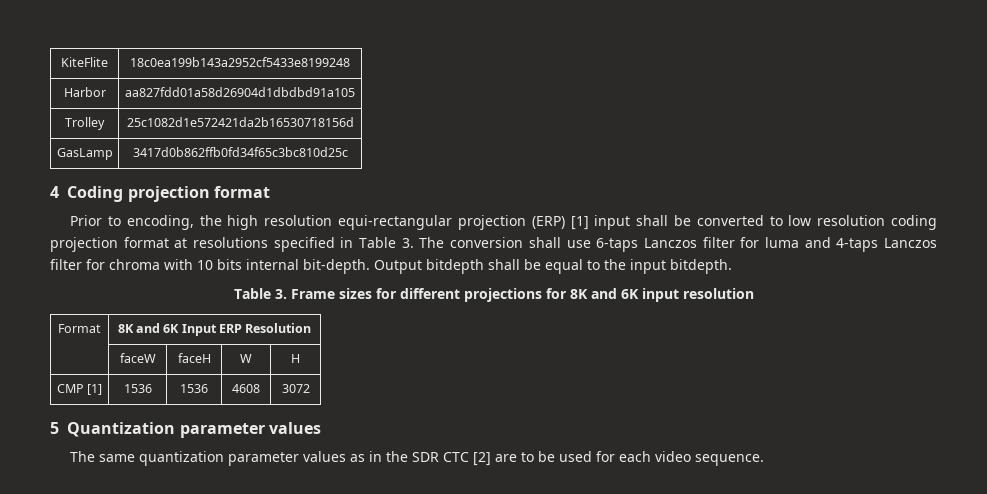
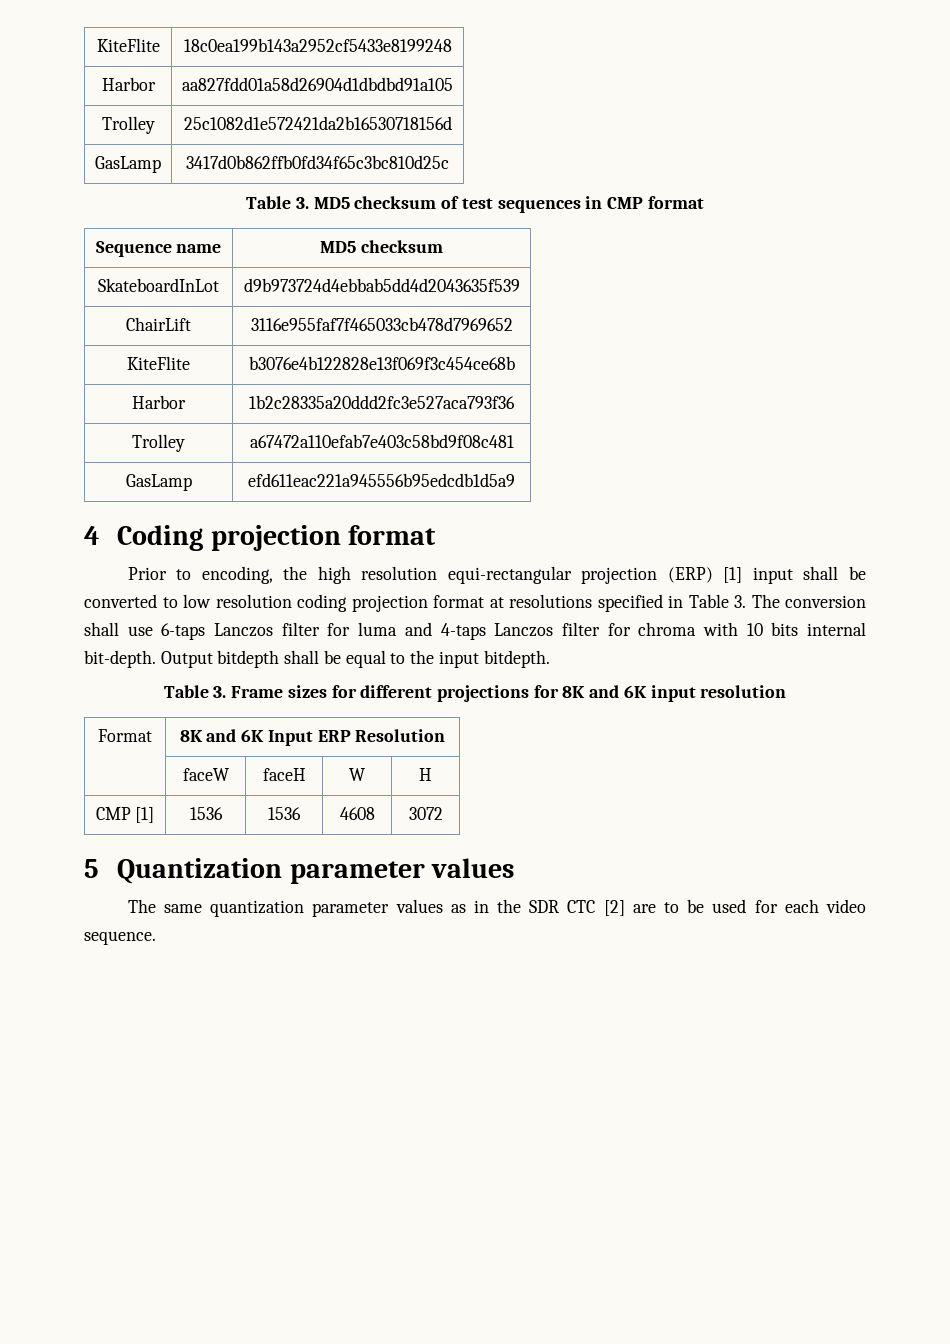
+ Table 3. MD5 checksum of test sequences in CMP format
+ Sequence name | MD5 checksum
+ SkateboardInLot | d9b973724d4ebbab5dd4d2043635f539
+ ChairLift | 3116e955faf7f465033cb478d7969652
+ KiteFlite | b3076e4b122828e13f069f3c454ce68b
+ Harbor | 1b2c28335a20ddd2fc3e527aca793f36
+ Trolley | a67472a110efab7e403c58bd9f08c481
+ GasLamp | efd611eac221a945556b95edcdb1d5a9

